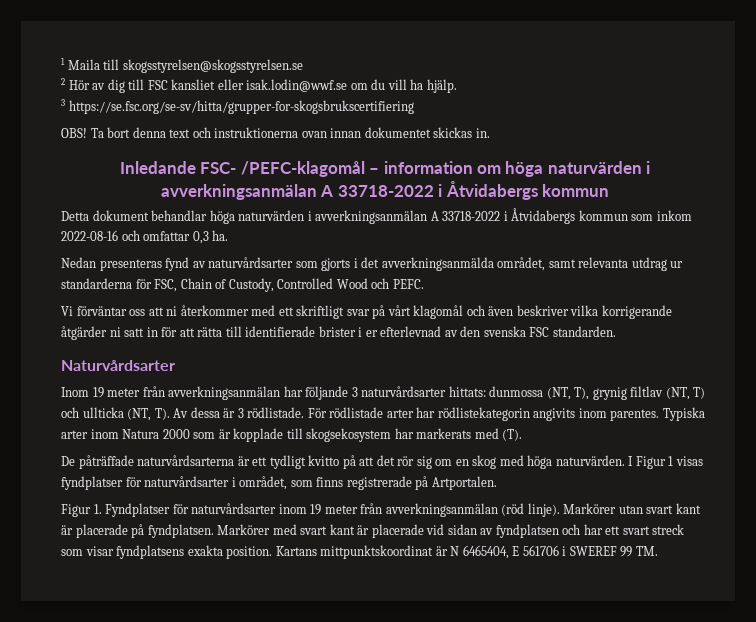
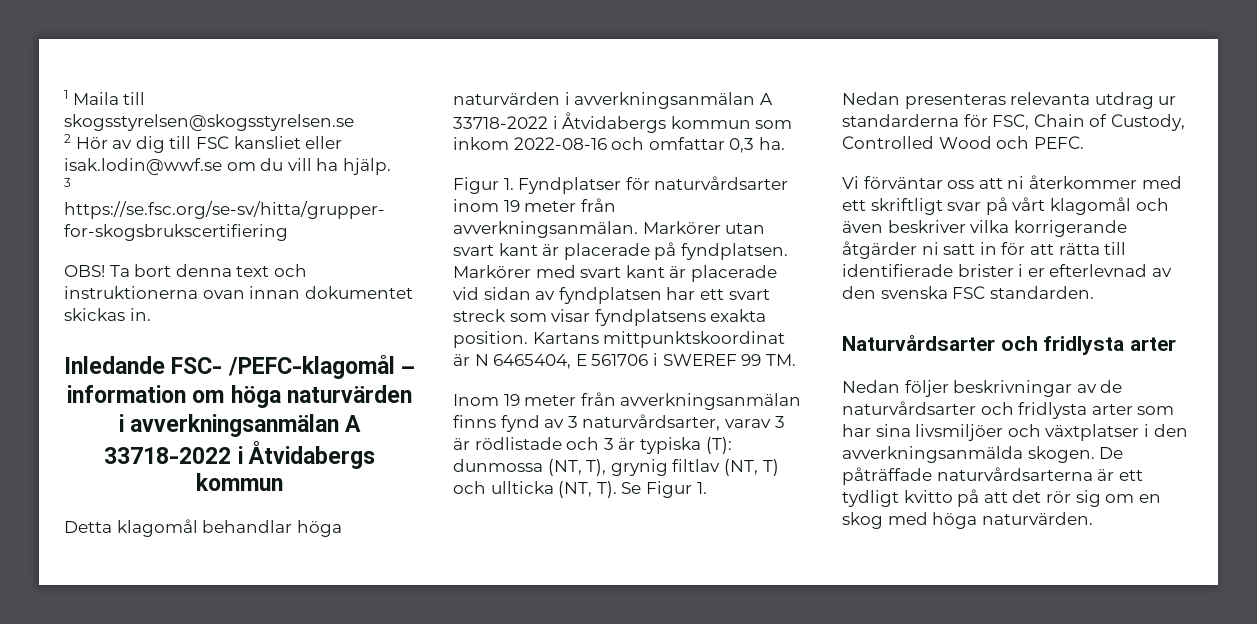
- Detta dokument behandlar höga naturvärden i avverkningsanmälan A 33718-2022 i Åtvidabergs kommun som inkom 2022-08-16 och omfattar 0,3 ha.
+ Detta klagomål behandlar höga naturvärden i avverkningsanmälan A 33718-2022 i Åtvidabergs kommun som inkom 2022-08-16 och omfattar 0,3 ha.
- Nedan presenteras fynd av naturvårdsarter som gjorts i det avverkningsanmälda området, samt relevanta utdrag ur standarderna för FSC, Chain of Custody, Controlled Wood och PEFC.
+ Figur 1. Fyndplatser för naturvårdsarter inom 19 meter från avverkningsanmälan. Markörer utan svart kant är placerade på fyndplatsen. Markörer med svart kant är placerade vid sidan av fyndplatsen har ett svart streck som visar fyndplatsens exakta position. Kartans mittpunktskoordinat är N 6465404, E 561706 i SWEREF 99 TM.
+ Inom 19 meter från avverkningsanmälan finns fynd av 3 naturvårdsarter, varav 3 är rödlistade och 3 är typiska (T): dunmossa (NT, T), grynig filtlav (NT, T) och ullticka (NT, T). Se Figur 1.
+ Nedan presenteras relevanta utdrag ur standarderna för FSC, Chain of Custody, Controlled Wood och PEFC.
- Naturvårdsarter
- Inom 19 meter från avverkningsanmälan har följande 3 naturvårdsarter hittats: dunmossa (NT, T), grynig filtlav (NT, T) och ullticka (NT, T). Av dessa är 3 rödlistade. För rödlistade arter har rödlistekategorin angivits inom parentes. Typiska arter inom Natura 2000 som är kopplade till skogsekosystem har markerats med (T).
- De påträffade naturvårdsarterna är ett tydligt kvitto på att det rör sig om en skog med höga naturvärden. I Figur 1 visas fyndplatser för naturvårdsarter i området, som finns registrerade på Artportalen.
- Figur 1. Fyndplatser för naturvårdsarter inom 19 meter från avverkningsanmälan (röd linje). Markörer utan svart kant är placerade på fyndplatsen. Markörer med svart kant är placerade vid sidan av fyndplatsen och har ett svart streck som visar fyndplatsens exakta position. Kartans mittpunktskoordinat är N 6465404, E 561706 i SWEREF 99 TM.
+ Naturvårdsarter och fridlysta arter
+ Nedan följer beskrivningar av de naturvårdsarter och fridlysta arter som har sina livsmiljöer och växtplatser i den avverkningsanmälda skogen. De påträffade naturvårdsarterna är ett tydligt kvitto på att det rör sig om en skog med höga naturvärden.

